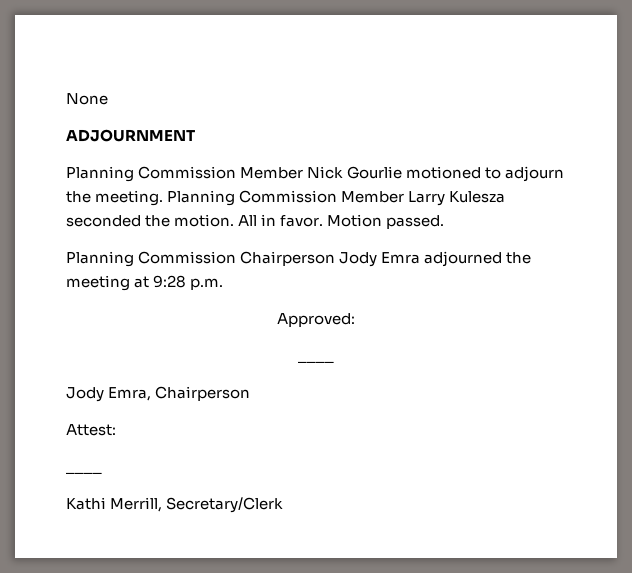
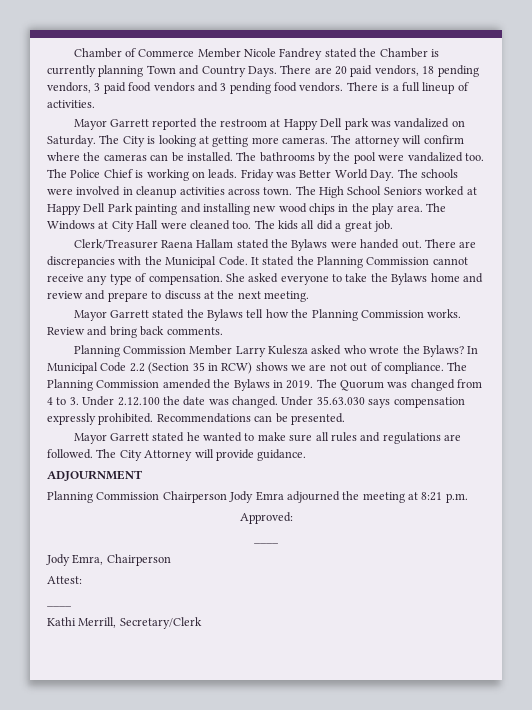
- None
+ Chamber of Commerce Member Nicole Fandrey stated the Chamber is currently planning Town and Country Days. There are 20 paid vendors, 18 pending vendors, 3 paid food vendors and 3 pending food vendors. There is a full lineup of activities.
+ Mayor Garrett reported the restroom at Happy Dell park was vandalized on Saturday. The City is looking at getting more cameras. The attorney will confirm where the cameras can be installed. The bathrooms by the pool were vandalized too. The Police Chief is working on leads. Friday was Better World Day. The schools were involved in cleanup activities across town. The High School Seniors worked at Happy Dell Park painting and installing new wood chips in the play area. The Windows at City Hall were cleaned too. The kids all did a great job.
+ Clerk/Treasurer Raena Hallam stated the Bylaws were handed out. There are discrepancies with the Municipal Code. It stated the Planning Commission cannot receive any type of compensation. She asked everyone to take the Bylaws home and review and prepare to discuss at the next meeting.
+ Mayor Garrett stated the Bylaws tell how the Planning Commission works. Review and bring back comments.
+ Planning Commission Member Larry Kulesza asked who wrote the Bylaws? In Municipal Code 2.2 (Section 35 in RCW) shows we are not out of compliance. The Planning Commission amended the Bylaws in 2019. The Quorum was changed from 4 to 3. Under 2.12.100 the date was changed. Under 35.63.030 says compensation expressly prohibited. Recommendations can be presented.
+ Mayor Garrett stated he wanted to make sure all rules and regulations are followed. The City Attorney will provide guidance.
  ADJOURNMENT
- Planning Commission Member Nick Gourlie motioned to adjourn the meeting. Planning Commission Member Larry Kulesza seconded the motion. All in favor. Motion passed.
- Planning Commission Chairperson Jody Emra adjourned the meeting at 9:28 p.m.
+ Planning Commission Chairperson Jody Emra adjourned the meeting at 8:21 p.m.

